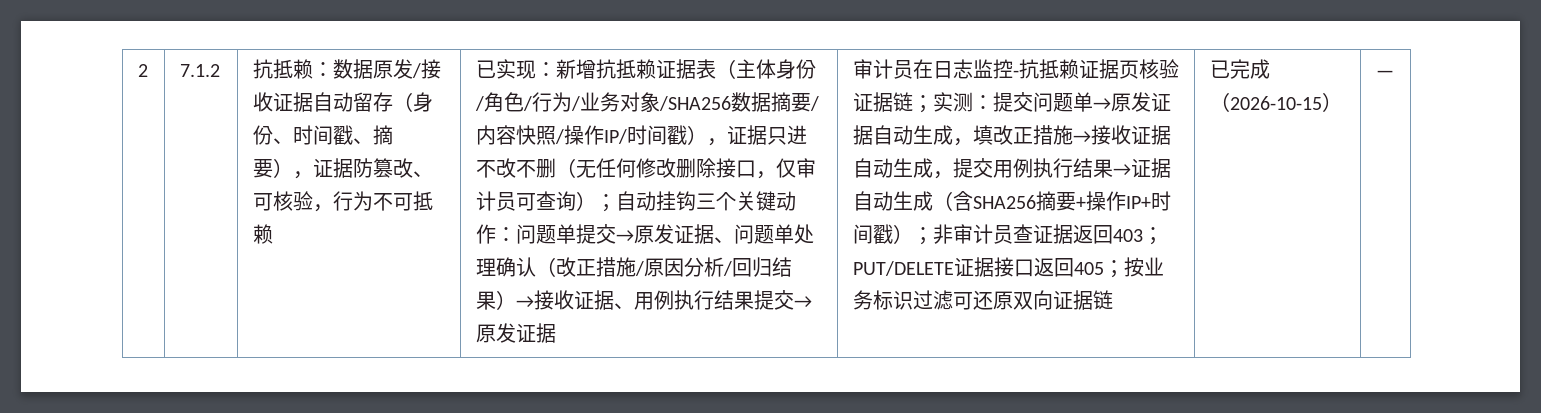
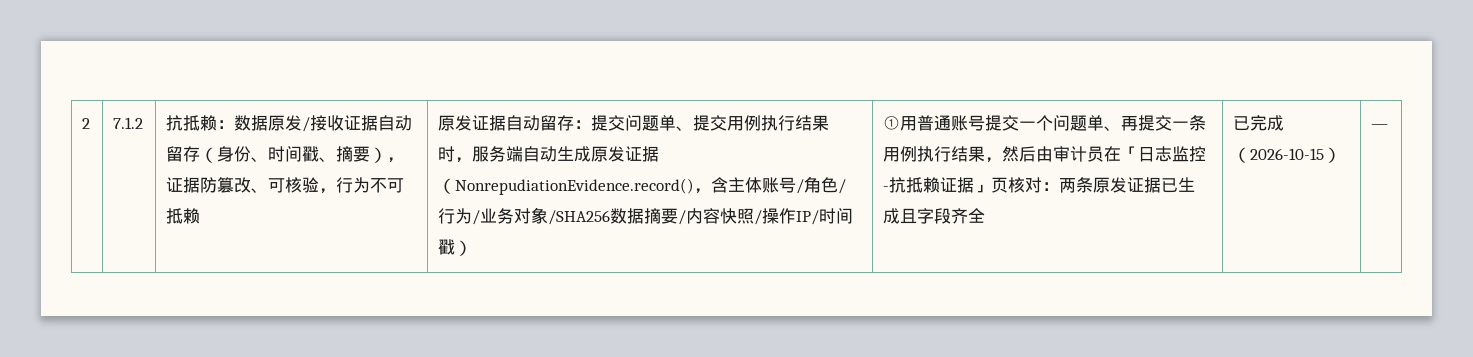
- 已实现：新增抗抵赖证据表（主体身份/角色/行为/业务对象/SHA256数据摘要/内容快照/操作IP/时间戳），证据只进不改不删（无任何修改删除接口，仅审计员可查询）；自动挂钩三个关键动作：问题单提交→原发证据、问题单处理确认（改正措施/原因分析/回归结果）→接收证据、用例执行结果提交→原发证据 | 审计员在日志监控-抗抵赖证据页核验证据链；实测：提交问题单→原发证据自动生成，填改正措施→接收证据自动生成，提交用例执行结果→证据自动生成（含SHA256摘要+操作IP+时间戳）；非审计员查证据返回403；PUT/DELETE证据接口返回405；按业务标识过滤可还原双向证据链
+ 原发证据自动留存：提交问题单、提交用例执行结果时，服务端自动生成原发证据（NonrepudiationEvidence.record()，含主体账号/角色/行为/业务对象/SHA256数据摘要/内容快照/操作IP/时间戳） | ①用普通账号提交一个问题单、再提交一条用例执行结果，然后由审计员在「日志监控-抗抵赖证据」页核对：两条原发证据已生成且字段齐全

